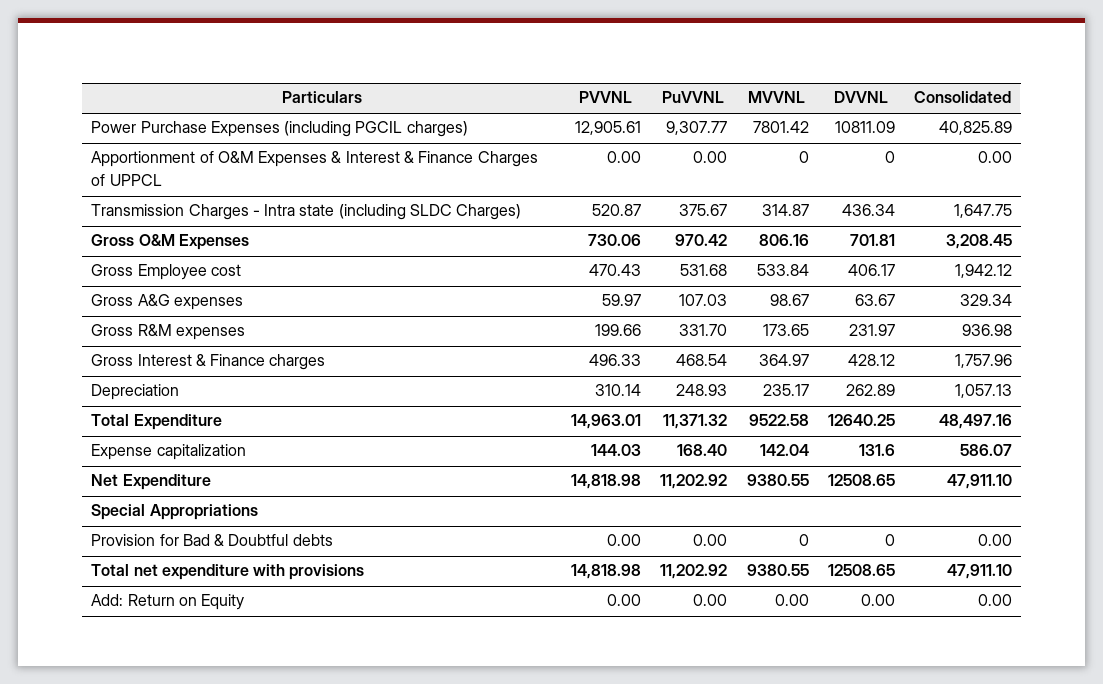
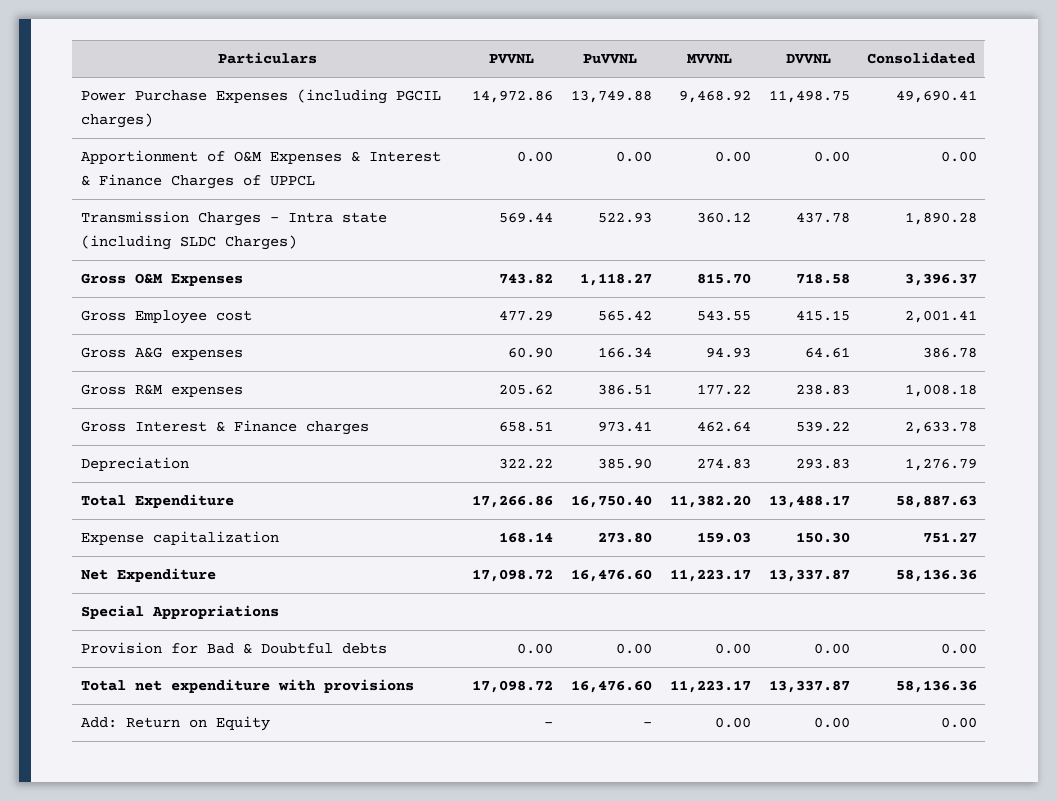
- Power Purchase Expenses (including PGCIL charges) | 12,905.61 | 9,307.77 | 7801.42 | 10811.09 | 40,825.89
+ Power Purchase Expenses (including PGCIL charges) | 14,972.86 | 13,749.88 | 9,468.92 | 11,498.75 | 49,690.41
- Apportionment of O&M Expenses & Interest & Finance Charges of UPPCL | 0.00 | 0.00 | 0 | 0 | 0.00
+ Apportionment of O&M Expenses & Interest & Finance Charges of UPPCL | 0.00 | 0.00 | 0.00 | 0.00 | 0.00
- Transmission Charges - Intra state (including SLDC Charges) | 520.87 | 375.67 | 314.87 | 436.34 | 1,647.75
- Gross O&M Expenses | 730.06 | 970.42 | 806.16 | 701.81 | 3,208.45
- Gross Employee cost | 470.43 | 531.68 | 533.84 | 406.17 | 1,942.12
- Gross A&G expenses | 59.97 | 107.03 | 98.67 | 63.67 | 329.34
- Gross R&M expenses | 199.66 | 331.70 | 173.65 | 231.97 | 936.98
+ Transmission Charges - Intra state (including SLDC Charges) | 569.44 | 522.93 | 360.12 | 437.78 | 1,890.28
+ Gross O&M Expenses | 743.82 | 1,118.27 | 815.70 | 718.58 | 3,396.37
+ Gross Employee cost | 477.29 | 565.42 | 543.55 | 415.15 | 2,001.41
+ Gross A&G expenses | 60.90 | 166.34 | 94.93 | 64.61 | 386.78
+ Gross R&M expenses | 205.62 | 386.51 | 177.22 | 238.83 | 1,008.18
- Gross Interest & Finance charges | 496.33 | 468.54 | 364.97 | 428.12 | 1,757.96
- Depreciation | 310.14 | 248.93 | 235.17 | 262.89 | 1,057.13
- Total Expenditure | 14,963.01 | 11,371.32 | 9522.58 | 12640.25 | 48,497.16
- Expense capitalization | 144.03 | 168.40 | 142.04 | 131.6 | 586.07
- Net Expenditure | 14,818.98 | 11,202.92 | 9380.55 | 12508.65 | 47,911.10
+ Gross Interest & Finance charges | 658.51 | 973.41 | 462.64 | 539.22 | 2,633.78
+ Depreciation | 322.22 | 385.90 | 274.83 | 293.83 | 1,276.79
+ Total Expenditure | 17,266.86 | 16,750.40 | 11,382.20 | 13,488.17 | 58,887.63
+ Expense capitalization | 168.14 | 273.80 | 159.03 | 150.30 | 751.27
+ Net Expenditure | 17,098.72 | 16,476.60 | 11,223.17 | 13,337.87 | 58,136.36
- Provision for Bad & Doubtful debts | 0.00 | 0.00 | 0 | 0 | 0.00
+ Provision for Bad & Doubtful debts | 0.00 | 0.00 | 0.00 | 0.00 | 0.00
- Total net expenditure with provisions | 14,818.98 | 11,202.92 | 9380.55 | 12508.65 | 47,911.10
+ Total net expenditure with provisions | 17,098.72 | 16,476.60 | 11,223.17 | 13,337.87 | 58,136.36
- Add: Return on Equity | 0.00 | 0.00 | 0.00 | 0.00 | 0.00
+ Add: Return on Equity | - | - | 0.00 | 0.00 | 0.00

